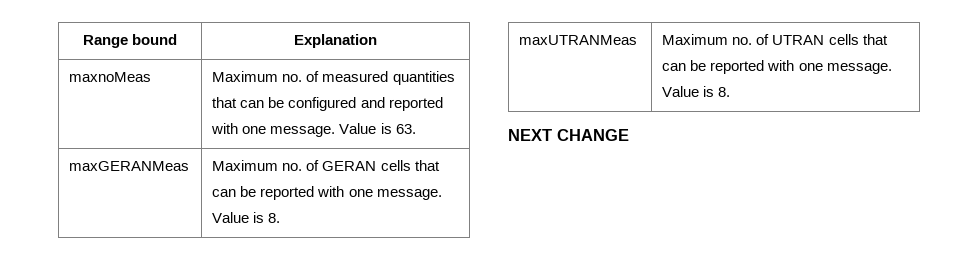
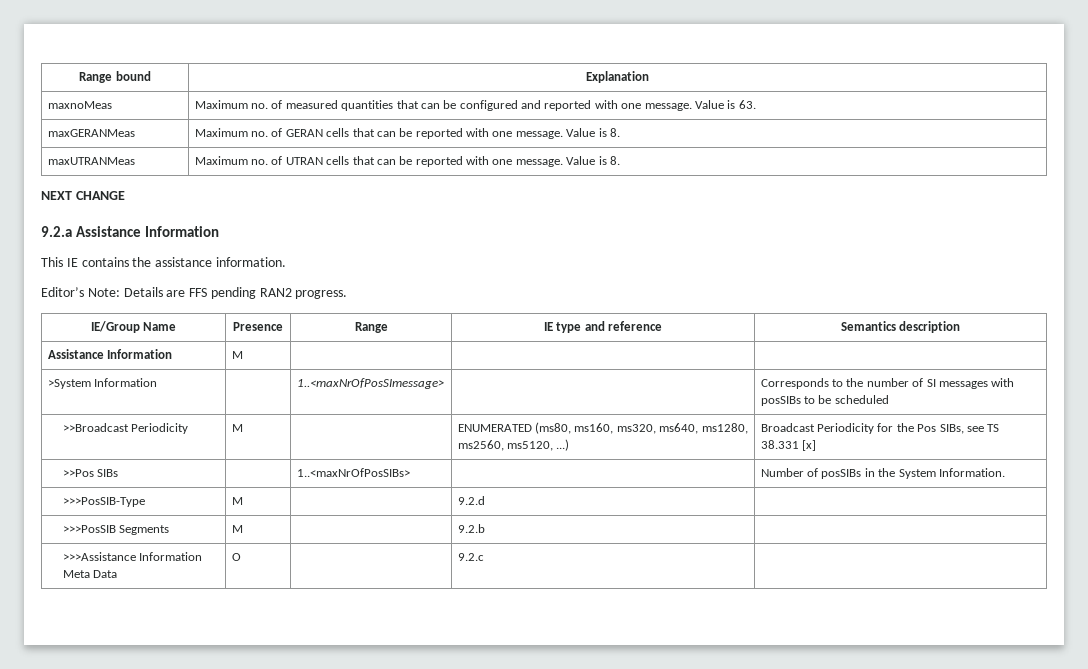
+ 9.2.a Assistance Information
+ This IE contains the assistance information.
+ Editor’s Note: Details are FFS pending RAN2 progress.
+ IE/Group Name | Presence | Range | IE type and reference | Semantics description
+ Assistance Information | M | | |
+ >System Information | | 1..<maxNrOfPosSImessage> | | Corresponds to the number of SI messages with posSIBs to be scheduled
+ >>Broadcast Periodicity | M | | ENUMERATED (ms80, ms160, ms320, ms640, ms1280, ms2560, ms5120, ...) | Broadcast Periodicity for the Pos SIBs, see TS 38.331 [x]
+ >>Pos SIBs | | 1..<maxNrOfPosSIBs> | | Number of posSIBs in the System Information.
+ >>>PosSIB-Type | M | | 9.2.d |
+ >>>PosSIB Segments | M | | 9.2.b |
+ >>>Assistance Information Meta Data | O | | 9.2.c |

